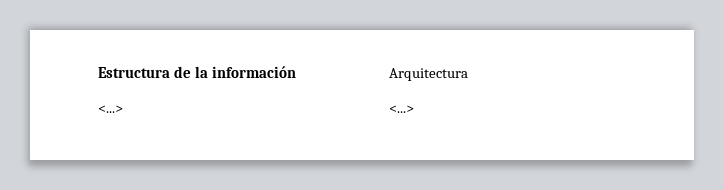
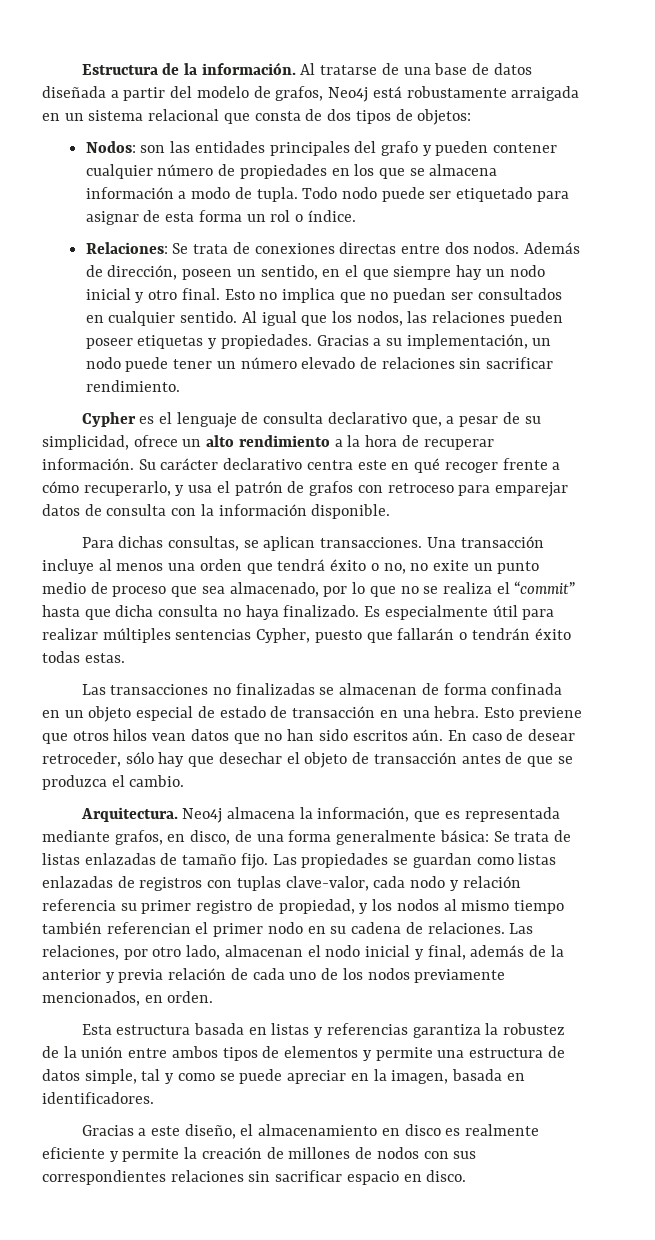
- Estructura de la información
- <...>
- Arquitectura
- <...>
+ Estructura de la información. Al tratarse de una base de datos diseñada a partir del modelo de grafos, Neo4j está robustamente arraigada en un sistema relacional que consta de dos tipos de objetos:
+ Nodos: son las entidades principales del grafo y pueden contener cualquier número de propiedades en los que se almacena información a modo de tupla. Todo nodo puede ser etiquetado para asignar de esta forma un rol o índice.
+ Relaciones: Se trata de conexiones directas entre dos nodos. Además de dirección, poseen un sentido, en el que siempre hay un nodo inicial y otro final. Esto no implica que no puedan ser consultados en cualquier sentido. Al igual que los nodos, las relaciones pueden poseer etiquetas y propiedades. Gracias a su implementación, un nodo puede tener un número elevado de relaciones sin sacrificar rendimiento.
+ Cypher es el lenguaje de consulta declarativo que, a pesar de su simplicidad, ofrece un alto rendimiento a la hora de recuperar información. Su carácter declarativo centra este en qué recoger frente a cómo recuperarlo, y usa el patrón de grafos con retroceso para emparejar datos de consulta con la información disponible.
+ Para dichas consultas, se aplican transacciones. Una transacción incluye al menos una orden que tendrá éxito o no, no exite un punto medio de proceso que sea almacenado, por lo que no se realiza el “commit” hasta que dicha consulta no haya finalizado. Es especialmente útil para realizar múltiples sentencias Cypher, puesto que fallarán o tendrán éxito todas estas.
+ Las transacciones no finalizadas se almacenan de forma confinada en un objeto especial de estado de transacción en una hebra. Esto previene que otros hilos vean datos que no han sido escritos aún. En caso de desear retroceder, sólo hay que desechar el objeto de transacción antes de que se produzca el cambio.
+ Arquitectura. Neo4j almacena la información, que es representada mediante grafos, en disco, de una forma generalmente básica: Se trata de listas enlazadas de tamaño fijo. Las propiedades se guardan como listas enlazadas de registros con tuplas clave-valor, cada nodo y relación referencia su primer registro de propiedad, y los nodos al mismo tiempo también referencian el primer nodo en su cadena de relaciones. Las relaciones, por otro lado, almacenan el nodo inicial y final, además de la anterior y previa relación de cada uno de los nodos previamente mencionados, en orden.
+ Esta estructura basada en listas y referencias garantiza la robustez de la unión entre ambos tipos de elementos y permite una estructura de datos simple, tal y como se puede apreciar en la imagen, basada en identificadores.
+ Gracias a este diseño, el almacenamiento en disco es realmente eficiente y permite la creación de millones de nodos con sus correspondientes relaciones sin sacrificar espacio en disco.

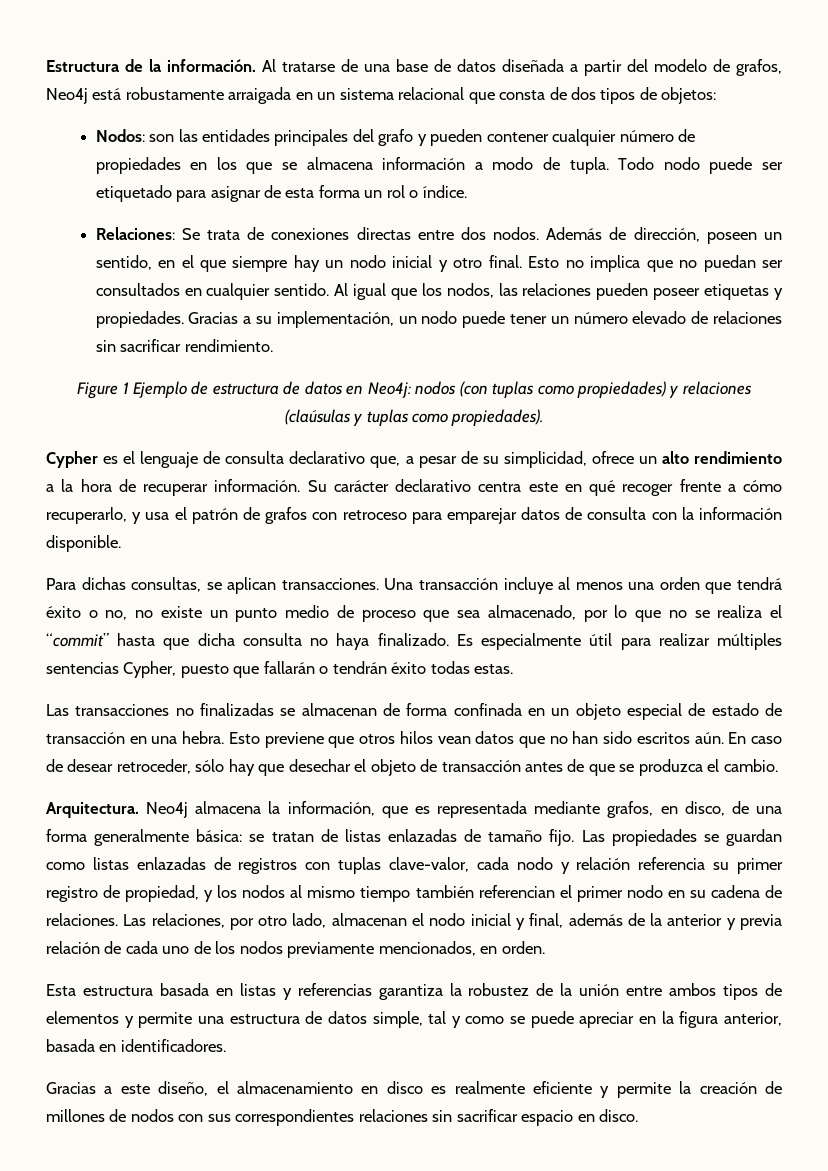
+ Figure 1 Ejemplo de estructura de datos en Neo4j: nodos (con tuplas como propiedades) y relaciones (claúsulas y tuplas como propiedades).
- Una transacción incluye al menos una orden que tendrá éxito o no, no exite un punto medio de proceso que sea almacenado, por lo que no se realiza el “commit” hasta que dicha consulta no haya finalizado.
+ Una transacción incluye al menos una orden que tendrá éxito o no, no existe un punto medio de proceso que sea almacenado, por lo que no se realiza el “commit” hasta que dicha consulta no haya finalizado.
- Neo4j almacena la información, que es representada mediante grafos, en disco, de una forma generalmente básica: Se trata de listas enlazadas de tamaño fijo.
+ Neo4j almacena la información, que es representada mediante grafos, en disco, de una forma generalmente básica: se tratan de listas enlazadas de tamaño fijo.
- Esta estructura basada en listas y referencias garantiza la robustez de la unión entre ambos tipos de elementos y permite una estructura de datos simple, tal y como se puede apreciar en la imagen, basada en identificadores.
+ Esta estructura basada en listas y referencias garantiza la robustez de la unión entre ambos tipos de elementos y permite una estructura de datos simple, tal y como se puede apreciar en la figura anterior, basada en identificadores.

